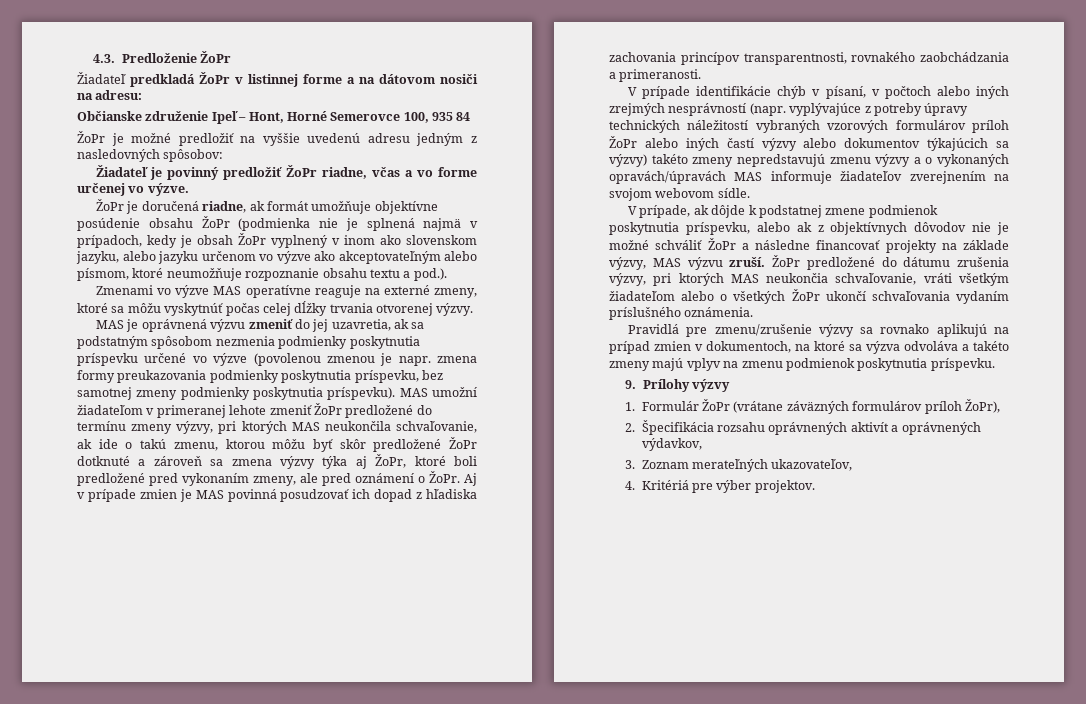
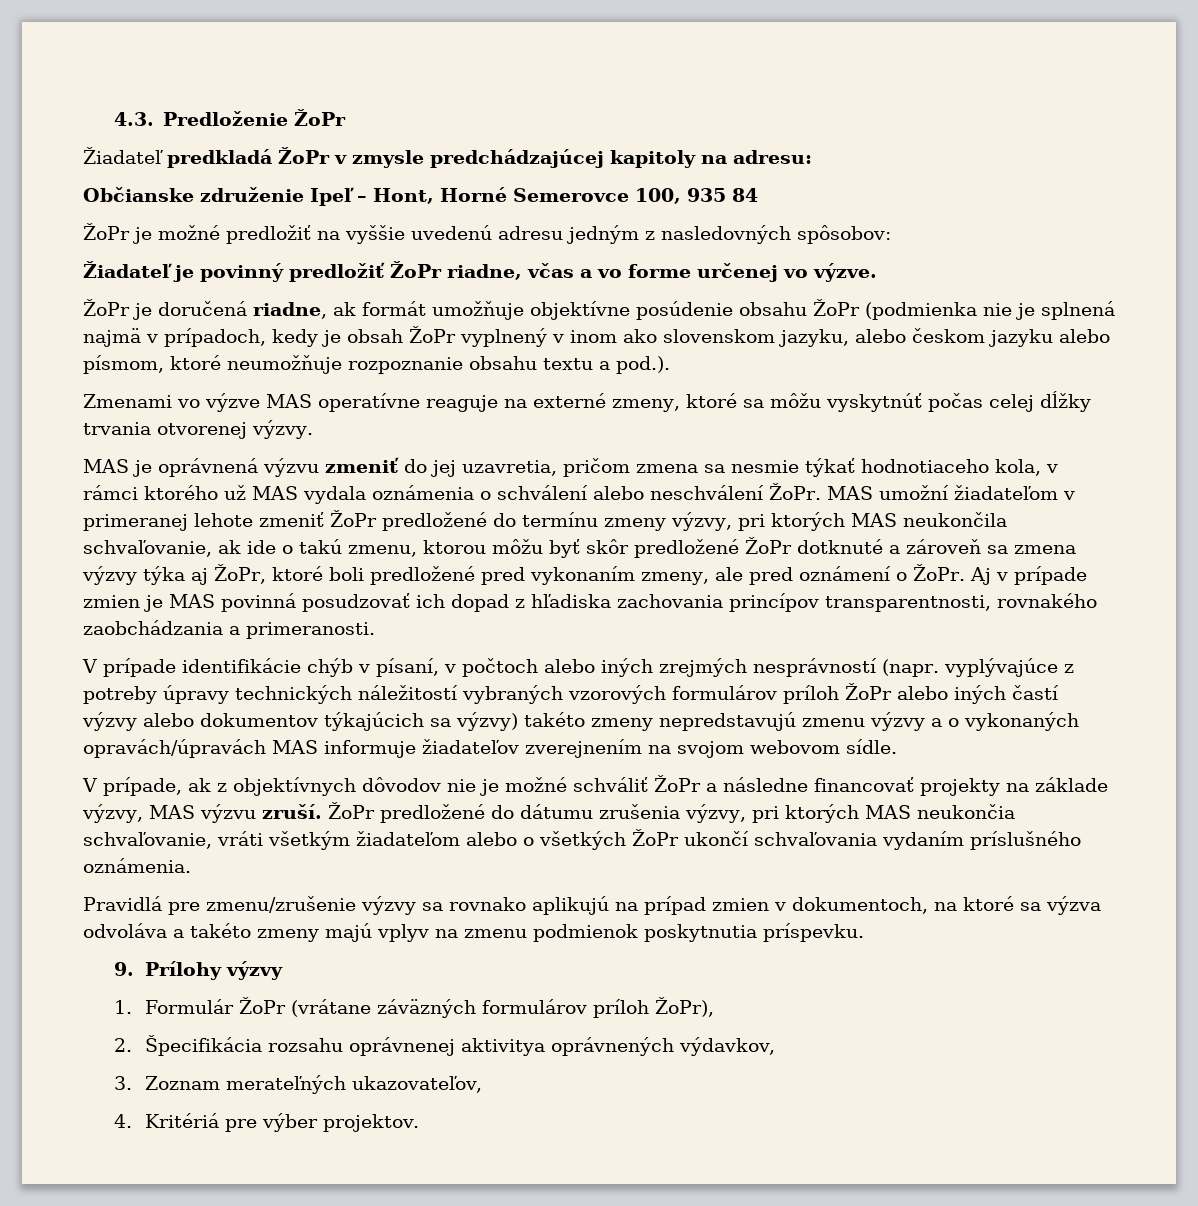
- Žiadateľ predkladá ŽoPr v listinnej forme a na dátovom nosiči na adresu:
+ Žiadateľ predkladá ŽoPr v zmysle predchádzajúcej kapitoly na adresu:
- ŽoPr je doručená riadne, ak formát umožňuje objektívne posúdenie obsahu ŽoPr (podmienka nie je splnená najmä v prípadoch, kedy je obsah ŽoPr vyplnený v inom ako slovenskom jazyku, alebo jazyku určenom vo výzve ako akceptovateľným alebo písmom, ktoré neumožňuje rozpoznanie obsahu textu a pod.).
+ ŽoPr je doručená riadne, ak formát umožňuje objektívne posúdenie obsahu ŽoPr (podmienka nie je splnená najmä v prípadoch, kedy je obsah ŽoPr vyplnený v inom ako slovenskom jazyku, alebo českom jazyku alebo písmom, ktoré neumožňuje rozpoznanie obsahu textu a pod.).
- MAS je oprávnená výzvu zmeniť do jej uzavretia, ak sa podstatným spôsobom nezmenia podmienky poskytnutia príspevku určené vo výzve (povolenou zmenou je napr. zmena formy preukazovania podmienky poskytnutia príspevku, bez samotnej zmeny podmienky poskytnutia príspevku).
+ MAS je oprávnená výzvu zmeniť do jej uzavretia, pričom zmena sa nesmie týkať hodnotiaceho kola, v rámci ktorého už MAS vydala oznámenia o schválení alebo neschválení ŽoPr.
- V prípade, ak dôjde k podstatnej zmene podmienok poskytnutia príspevku, alebo ak z objektívnych dôvodov nie je možné schváliť ŽoPr a následne financovať projekty na základe výzvy, MAS výzvu zruší.
+ V prípade, ak z objektívnych dôvodov nie je možné schváliť ŽoPr a následne financovať projekty na základe výzvy, MAS výzvu zruší.
- 2. Špecifikácia rozsahu oprávnených aktivít a oprávnených výdavkov,
+ 2. Špecifikácia rozsahu oprávnenej aktivitya oprávnených výdavkov,

